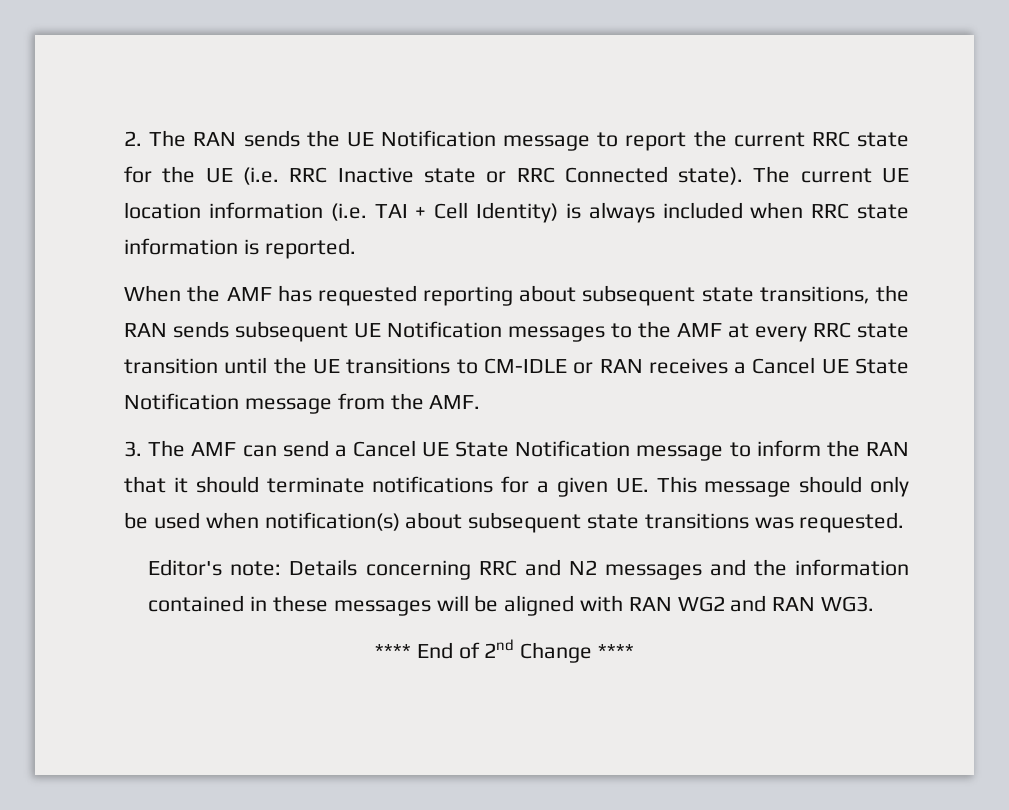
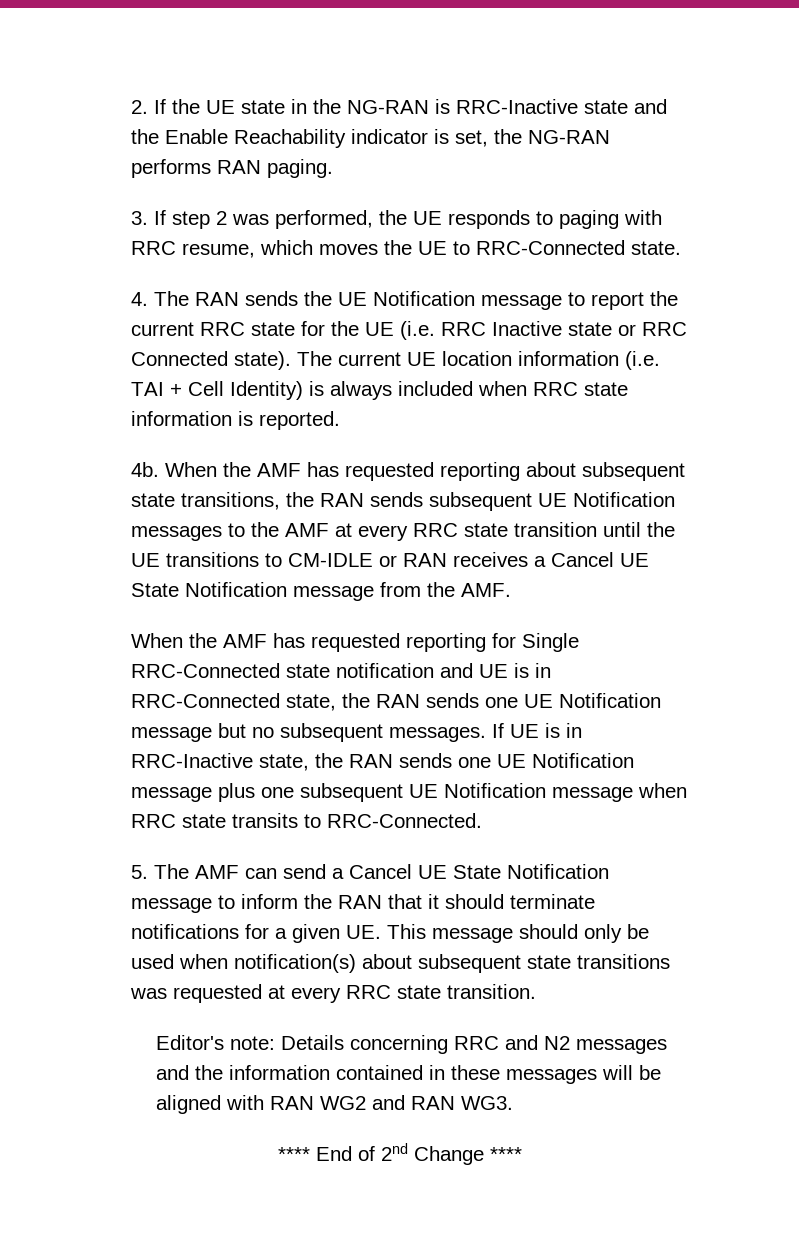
- 2. The RAN sends the UE Notification message to report the current RRC state for the UE (i.e. RRC Inactive state or RRC Connected state).
+ 2. If the UE state in the NG-RAN is RRC-Inactive state and the Enable Reachability indicator is set, the NG-RAN performs RAN paging.
+ 3. If step 2 was performed, the UE responds to paging with RRC resume, which moves the UE to RRC-Connected state.
+ 4. The RAN sends the UE Notification message to report the current RRC state for the UE (i.e. RRC Inactive state or RRC Connected state).
+ 4b.
- 3. The AMF can send a Cancel UE State Notification message to inform the RAN that it should terminate notifications for a given UE. This message should only be used when notification(s) about subsequent state transitions was requested.
+ When the AMF has requested reporting for Single RRC-Connected state notification and UE is in RRC-Connected state, the RAN sends one UE Notification message but no subsequent messages. If UE is in RRC-Inactive state, the RAN sends one UE Notification message plus one subsequent UE Notification message when RRC state transits to RRC-Connected.
+ 5. The AMF can send a Cancel UE State Notification message to inform the RAN that it should terminate notifications for a given UE. This message should only be used when notification(s) about subsequent state transitions was requested at every RRC state transition.

